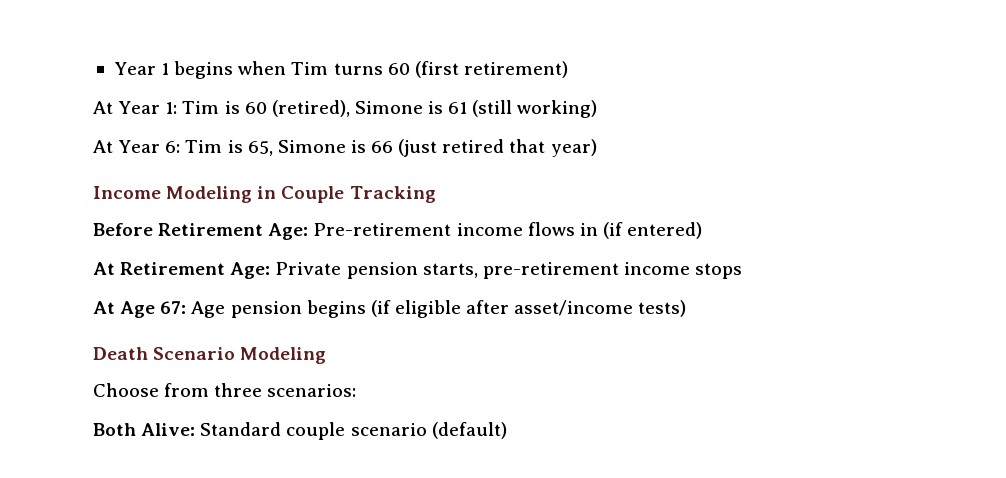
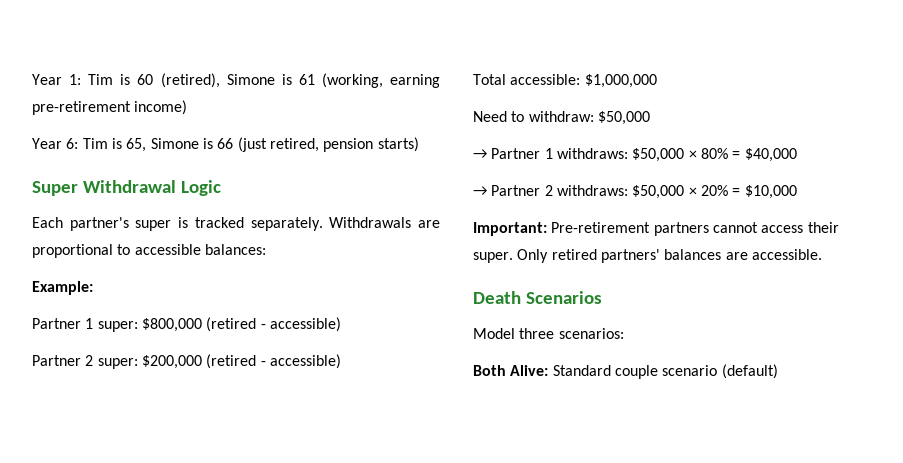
- Year 1 begins when Tim turns 60 (first retirement)
- At Year 1: Tim is 60 (retired), Simone is 61 (still working)
- At Year 6: Tim is 65, Simone is 66 (just retired that year)
- Income Modeling in Couple Tracking
- Before Retirement Age: Pre-retirement income flows in (if entered)
- At Retirement Age: Private pension starts, pre-retirement income stops
- At Age 67: Age pension begins (if eligible after asset/income tests)
- Death Scenario Modeling
- Choose from three scenarios:
+ Year 1: Tim is 60 (retired), Simone is 61 (working, earning pre-retirement income)
+ Year 6: Tim is 65, Simone is 66 (just retired, pension starts)
+ Super Withdrawal Logic
+ Each partner's super is tracked separately. Withdrawals are proportional to accessible balances:
+ Example:
+ Partner 1 super: $800,000 (retired - accessible)
+ Partner 2 super: $200,000 (retired - accessible)
+ Total accessible: $1,000,000
+ Need to withdraw: $50,000
+ → Partner 1 withdraws: $50,000 × 80% = $40,000
+ → Partner 2 withdraws: $50,000 × 20% = $10,000
+ Important: Pre-retirement partners cannot access their super. Only retired partners' balances are accessible.
+ Death Scenarios
+ Model three scenarios:

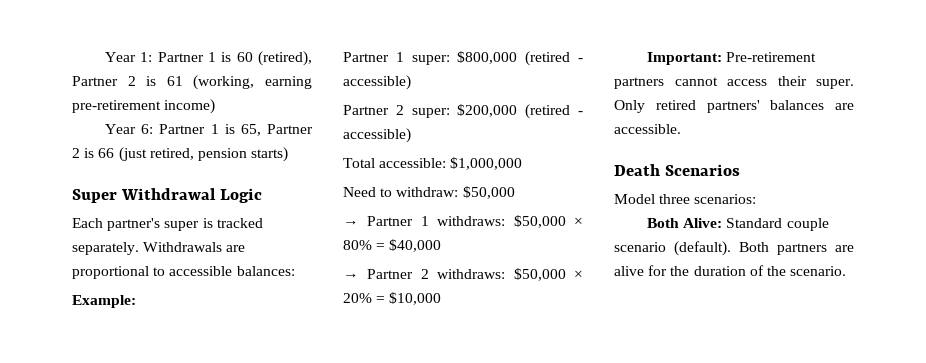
- Year 1: Tim is 60 (retired), Simone is 61 (working, earning pre-retirement income)
+ Year 1: Partner 1 is 60 (retired), Partner 2 is 61 (working, earning pre-retirement income)
- Year 6: Tim is 65, Simone is 66 (just retired, pension starts)
+ Year 6: Partner 1 is 65, Partner 2 is 66 (just retired, pension starts)
- Both Alive: Standard couple scenario (default)
+ Both Alive: Standard couple scenario (default). Both partners are alive for the duration of the scenario.

